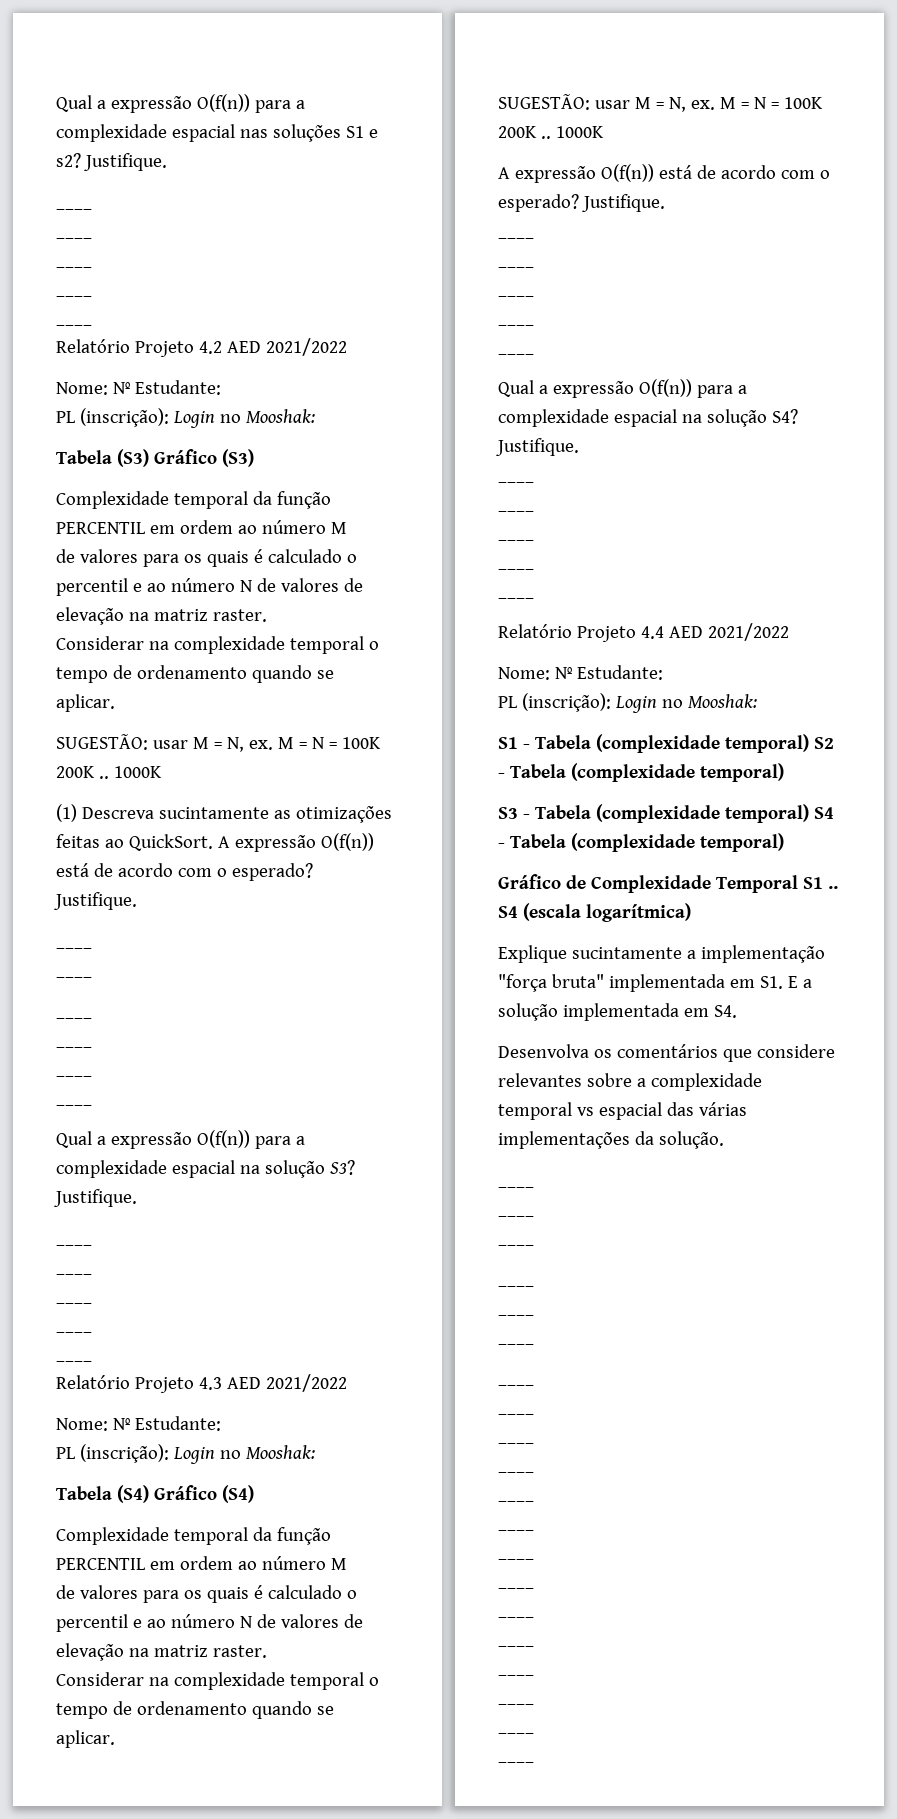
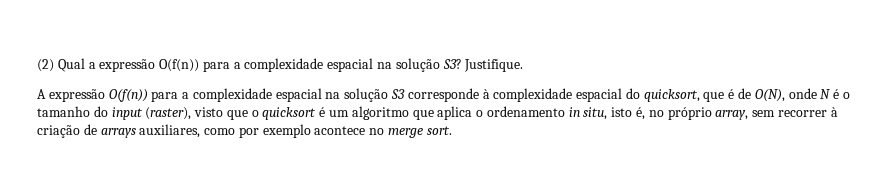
- Qual a expressão O(f(n)) para a complexidade espacial nas soluções S1 e s2? Justifique.
- ____
- ____
- ____
- ____
- ____
- Relatório Projeto 4.2 AED 2021/2022
- Nome: Nº Estudante:
- PL (inscrição): Login no Mooshak:
- Tabela (S3) Gráfico (S3)
- Complexidade temporal da função PERCENTIL em ordem ao número M
- de valores para os quais é calculado o percentil e ao número N de valores de elevação na matriz raster.
- Considerar na complexidade temporal o tempo de ordenamento quando se aplicar.
- SUGESTÃO: usar M = N, ex. M = N = 100K 200K .. 1000K
- (1) Descreva sucintamente as otimizações feitas ao QuickSort. A expressão O(f(n)) está de acordo com o esperado? Justifique.
- ____
- ____
- ____
- ____
- ____
- ____
- Qual a expressão O(f(n)) para a complexidade espacial na solução S3? Justifique.
- ____
- ____
- ____
- ____
- ____
- Relatório Projeto 4.3 AED 2021/2022
- Nome: Nº Estudante:
- PL (inscrição): Login no Mooshak:
- Tabela (S4) Gráfico (S4)
- Complexidade temporal da função PERCENTIL em ordem ao número M
- de valores para os quais é calculado o percentil e ao número N de valores de elevação na matriz raster.
- Considerar na complexidade temporal o tempo de ordenamento quando se aplicar.
- SUGESTÃO: usar M = N, ex. M = N = 100K 200K .. 1000K
- A expressão O(f(n)) está de acordo com o esperado? Justifique.
- ____
- ____
- ____
- ____
- ____
- Qual a expressão O(f(n)) para a complexidade espacial na solução S4? Justifique.
- ____
- ____
- ____
- ____
- ____
- Relatório Projeto 4.4 AED 2021/2022
- Nome: Nº Estudante:
- PL (inscrição): Login no Mooshak:
- S1 - Tabela (complexidade temporal) S2 - Tabela (complexidade temporal)
- S3 - Tabela (complexidade temporal) S4 - Tabela (complexidade temporal)
- Gráfico de Complexidade Temporal S1 .. S4 (escala logarítmica)
- Explique sucintamente a implementação "força bruta" implementada em S1. E a solução implementada em S4.
- Desenvolva os comentários que considere relevantes sobre a complexidade temporal vs espacial das várias implementações da solução.
- ____
- ____
- ____
- ____
- ____
- ____
- ____
- ____
- ____
- ____
- ____
- ____
- ____
- ____
- ____
- ____
- ____
- ____
- ____
- ____
+ (2) Qual a expressão O(f(n)) para a complexidade espacial na solução S3? Justifique.
+ A expressão O(f(n)) para a complexidade espacial na solução S3 corresponde à complexidade espacial do quicksort, que é de O(N), onde N é o tamanho do input (raster), visto que o quicksort é um algoritmo que aplica o ordenamento in situ, isto é, no próprio array, sem recorrer à criação de arrays auxiliares, como por exemplo acontece no merge sort.

